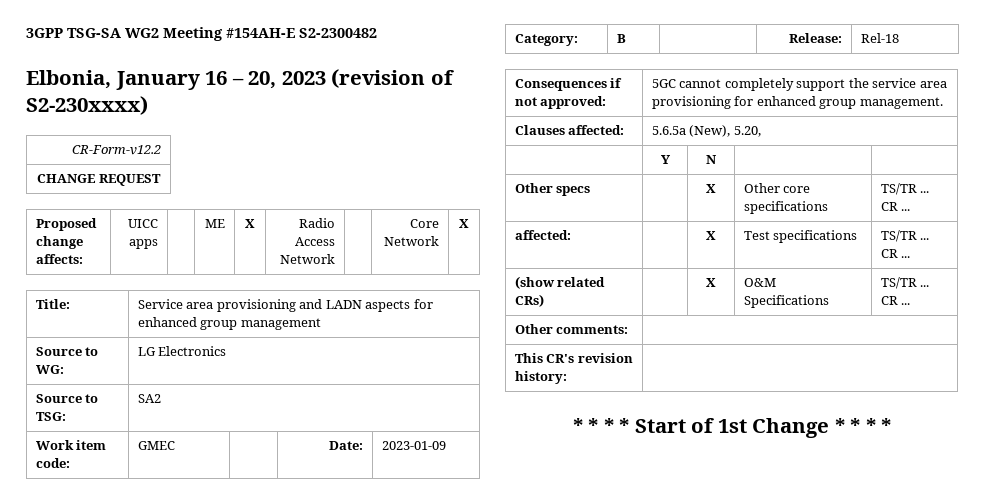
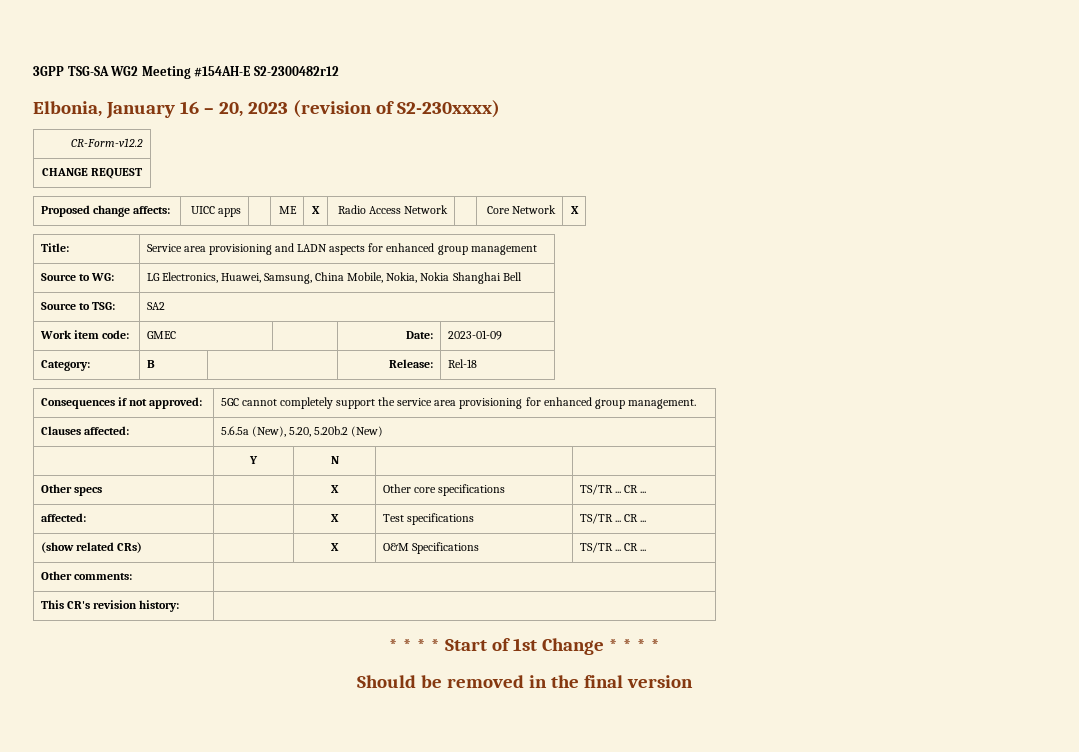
- 3GPP TSG-SA WG2 Meeting #154AH-E S2-2300482
+ 3GPP TSG-SA WG2 Meeting #154AH-E S2-2300482r12
- Source to WG: | LG Electronics
+ Source to WG: | LG Electronics, Huawei, Samsung, China Mobile, Nokia, Nokia Shanghai Bell
- Clauses affected: | 5.6.5a (New), 5.20,
+ Clauses affected: | 5.6.5a (New), 5.20, 5.20b.2 (New)
+ Should be removed in the final version

